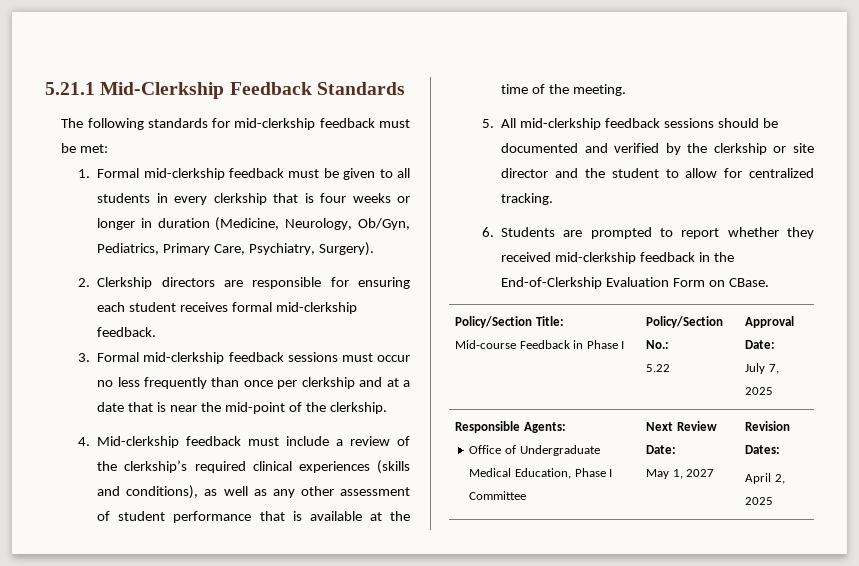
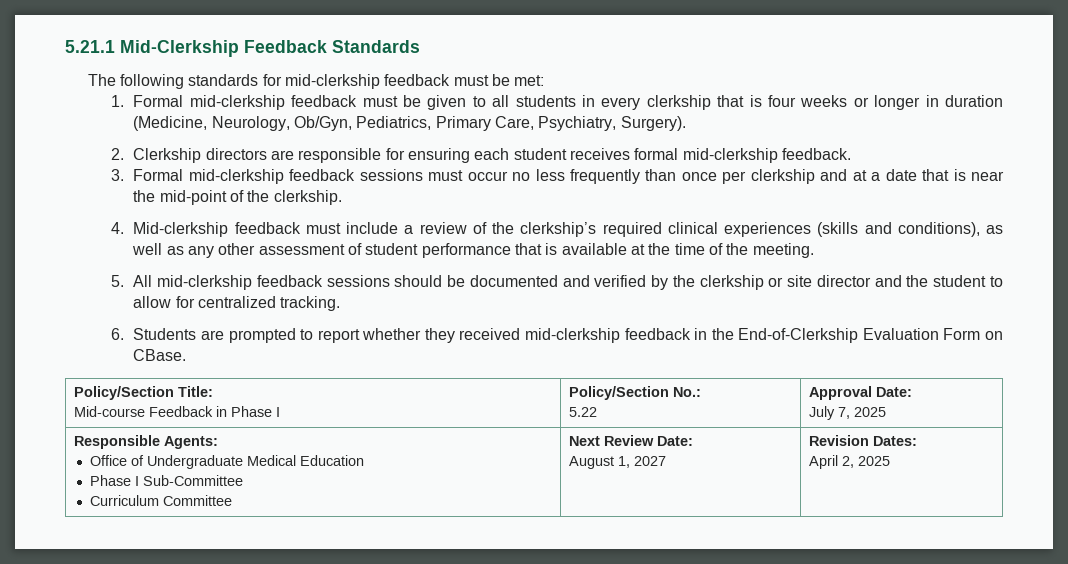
  Responsible Agents:
- Office of Undergraduate Medical Education, Phase I Committee | Next Review Date:
- May 1, 2027 | Revision Dates:
+ Office of Undergraduate Medical Education
+ Phase I Sub-Committee
+ Curriculum Committee | Next Review Date:
+ August 1, 2027 | Revision Dates:

